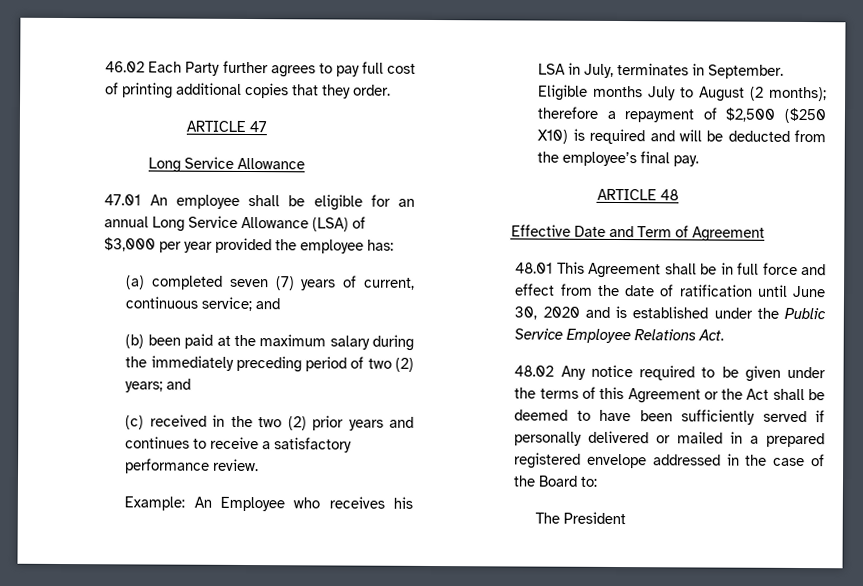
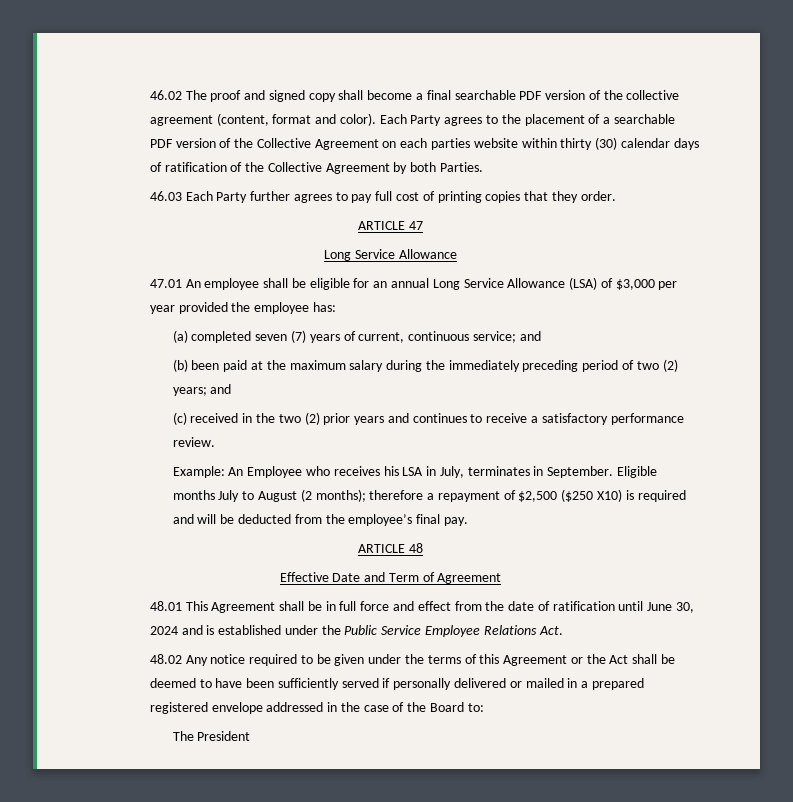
- 46.02 Each Party further agrees to pay full cost of printing additional copies that they order.
+ 46.02 The proof and signed copy shall become a final searchable PDF version of the collective agreement (content, format and color). Each Party agrees to the placement of a searchable PDF version of the Collective Agreement on each parties website within thirty (30) calendar days of ratification of the Collective Agreement by both Parties.
+ 46.03 Each Party further agrees to pay full cost of printing copies that they order.
- 48.01 This Agreement shall be in full force and effect from the date of ratification until June 30, 2020 and is established under the Public Service Employee Relations Act.
+ 48.01 This Agreement shall be in full force and effect from the date of ratification until June 30, 2024 and is established under the Public Service Employee Relations Act.

